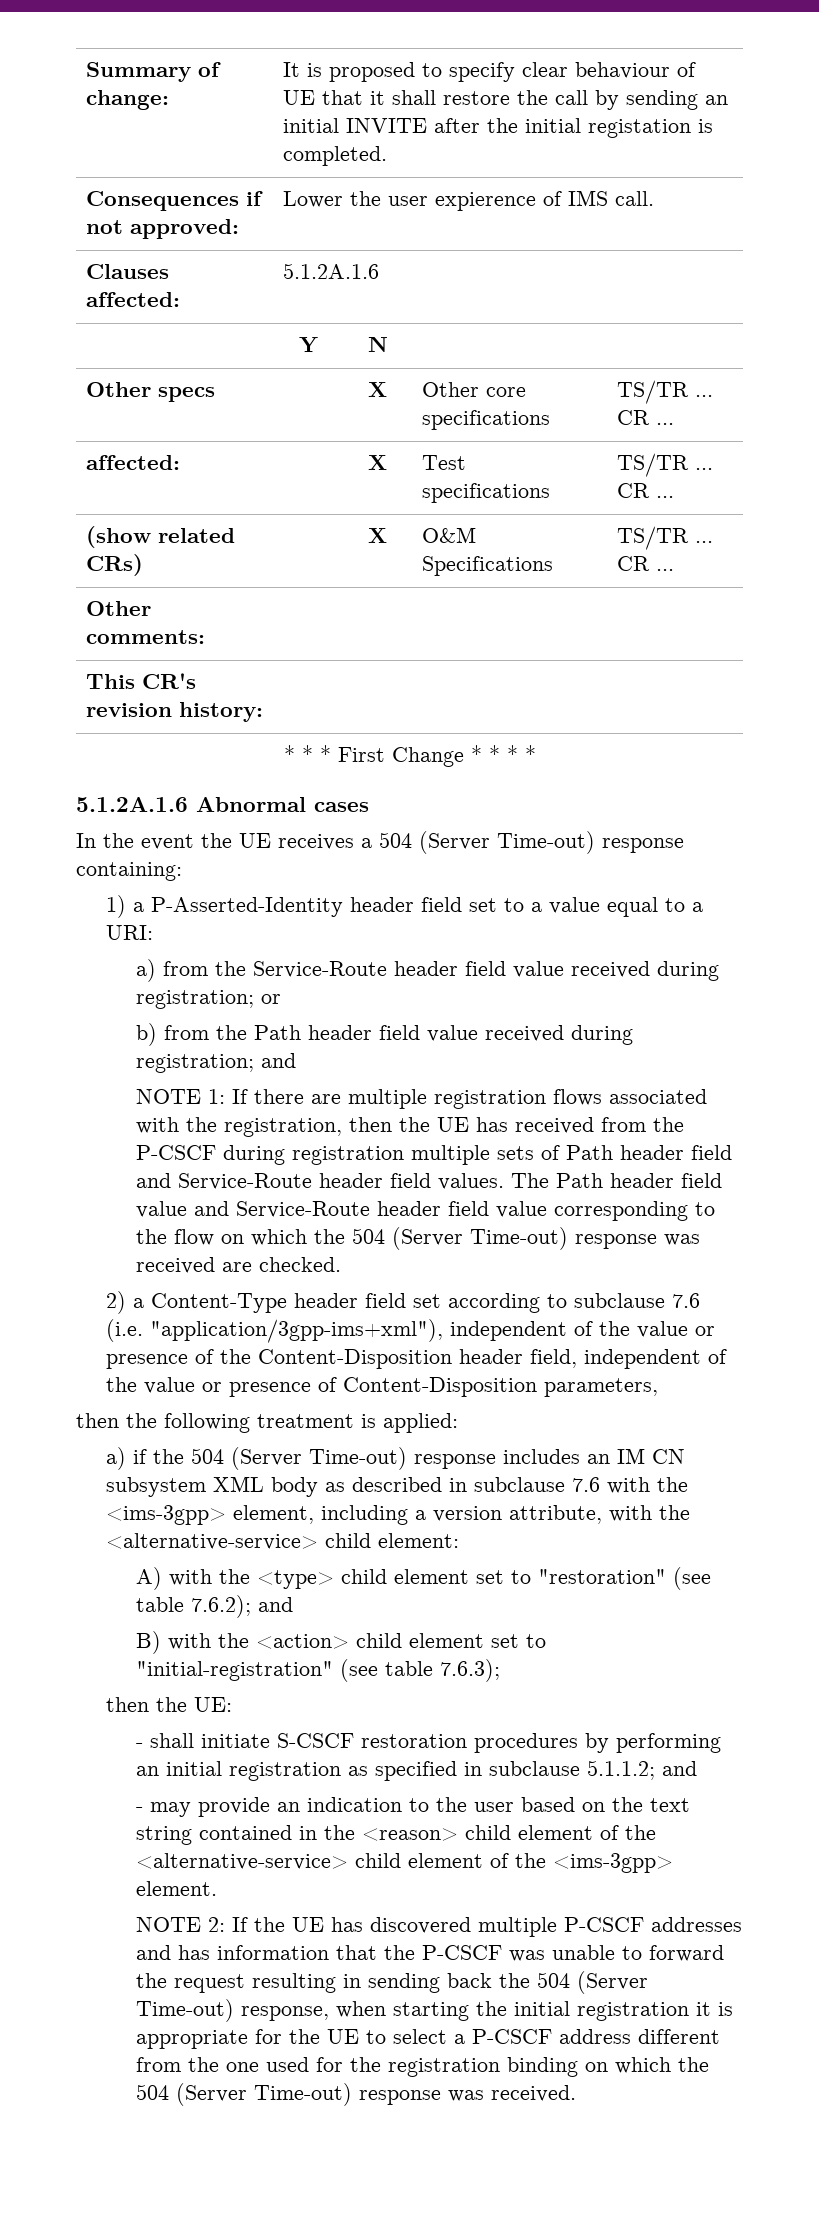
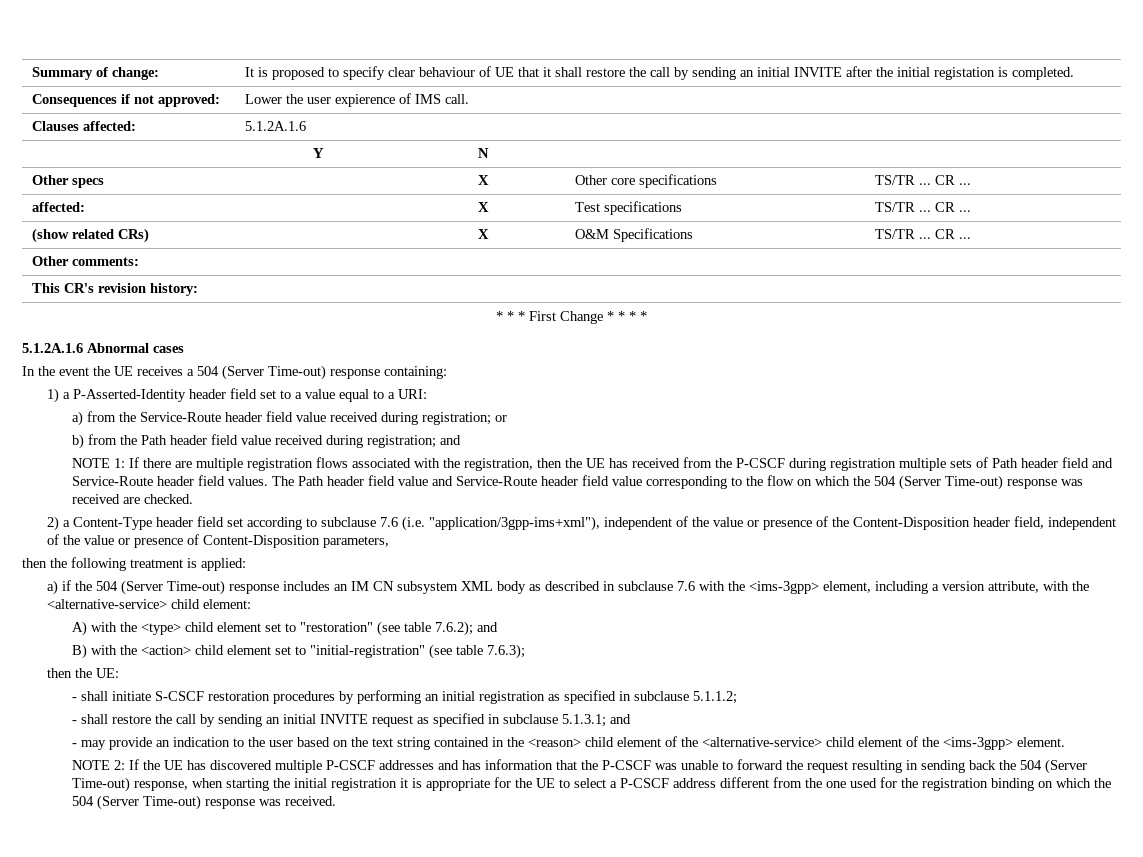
- - shall initiate S-CSCF restoration procedures by performing an initial registration as specified in subclause 5.1.1.2; and
+ - shall initiate S-CSCF restoration procedures by performing an initial registration as specified in subclause 5.1.1.2;
+ - shall restore the call by sending an initial INVITE request as specified in subclause 5.1.3.1; and

